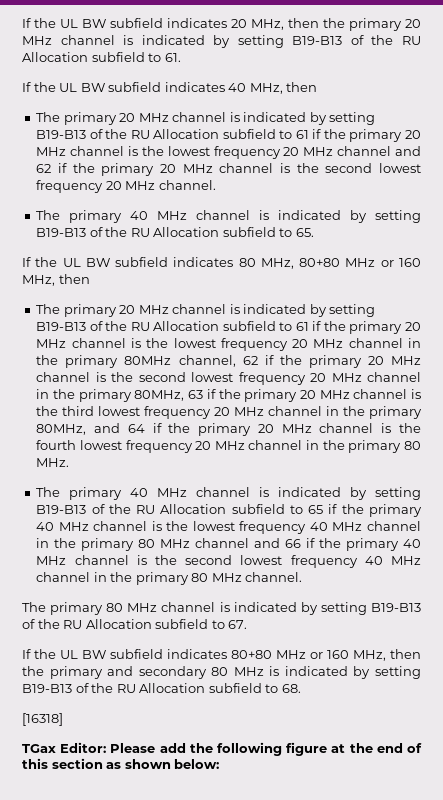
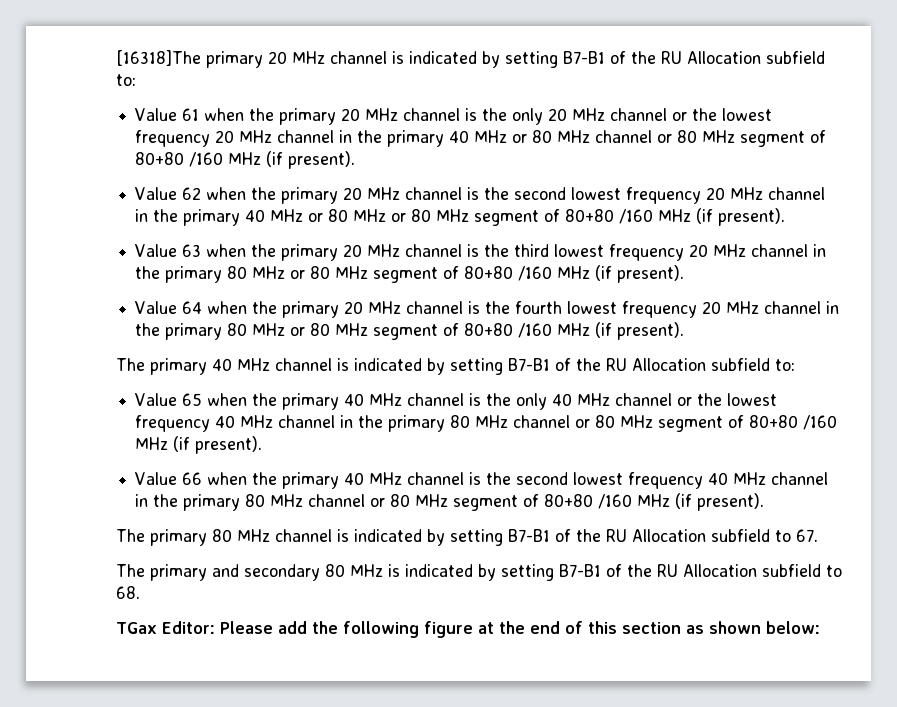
- If the UL BW subfield indicates 20 MHz, then the primary 20 MHz channel is indicated by setting B19-B13 of the RU Allocation subfield to 61.
- If the UL BW subfield indicates 40 MHz, then
- The primary 20 MHz channel is indicated by setting B19-B13 of the RU Allocation subfield to 61 if the primary 20 MHz channel is the lowest frequency 20 MHz channel and 62 if the primary 20 MHz channel is the second lowest frequency 20 MHz channel.
- The primary 40 MHz channel is indicated by setting B19-B13 of the RU Allocation subfield to 65.
- If the UL BW subfield indicates 80 MHz, 80+80 MHz or 160 MHz, then
- The primary 20 MHz channel is indicated by setting B19-B13 of the RU Allocation subfield to 61 if the primary 20 MHz channel is the lowest frequency 20 MHz channel in the primary 80MHz channel, 62 if the primary 20 MHz channel is the second lowest frequency 20 MHz channel in the primary 80MHz, 63 if the primary 20 MHz channel is the third lowest frequency 20 MHz channel in the primary 80MHz, and 64 if the primary 20 MHz channel is the fourth lowest frequency 20 MHz channel in the primary 80 MHz.
- The primary 40 MHz channel is indicated by setting B19-B13 of the RU Allocation subfield to 65 if the primary 40 MHz channel is the lowest frequency 40 MHz channel in the primary 80 MHz channel and 66 if the primary 40 MHz channel is the second lowest frequency 40 MHz channel in the primary 80 MHz channel.
+ [16318]The primary 20 MHz channel is indicated by setting B7-B1 of the RU Allocation subfield to:
+ Value 61 when the primary 20 MHz channel is the only 20 MHz channel or the lowest frequency 20 MHz channel in the primary 40 MHz or 80 MHz channel or 80 MHz segment of 80+80 /160 MHz (if present).
+ Value 62 when the primary 20 MHz channel is the second lowest frequency 20 MHz channel in the primary 40 MHz or 80 MHz or 80 MHz segment of 80+80 /160 MHz (if present).
+ Value 63 when the primary 20 MHz channel is the third lowest frequency 20 MHz channel in the primary 80 MHz or 80 MHz segment of 80+80 /160 MHz (if present).
+ Value 64 when the primary 20 MHz channel is the fourth lowest frequency 20 MHz channel in the primary 80 MHz or 80 MHz segment of 80+80 /160 MHz (if present).
+ The primary 40 MHz channel is indicated by setting B7-B1 of the RU Allocation subfield to:
+ Value 65 when the primary 40 MHz channel is the only 40 MHz channel or the lowest frequency 40 MHz channel in the primary 80 MHz channel or 80 MHz segment of 80+80 /160 MHz (if present).
+ Value 66 when the primary 40 MHz channel is the second lowest frequency 40 MHz channel in the primary 80 MHz channel or 80 MHz segment of 80+80 /160 MHz (if present).
- The primary 80 MHz channel is indicated by setting B19-B13 of the RU Allocation subfield to 67.
+ The primary 80 MHz channel is indicated by setting B7-B1 of the RU Allocation subfield to 67.
- If the UL BW subfield indicates 80+80 MHz or 160 MHz, then the primary and secondary 80 MHz is indicated by setting B19-B13 of the RU Allocation subfield to 68.
+ The primary and secondary 80 MHz is indicated by setting B7-B1 of the RU Allocation subfield to 68.
- [16318]

